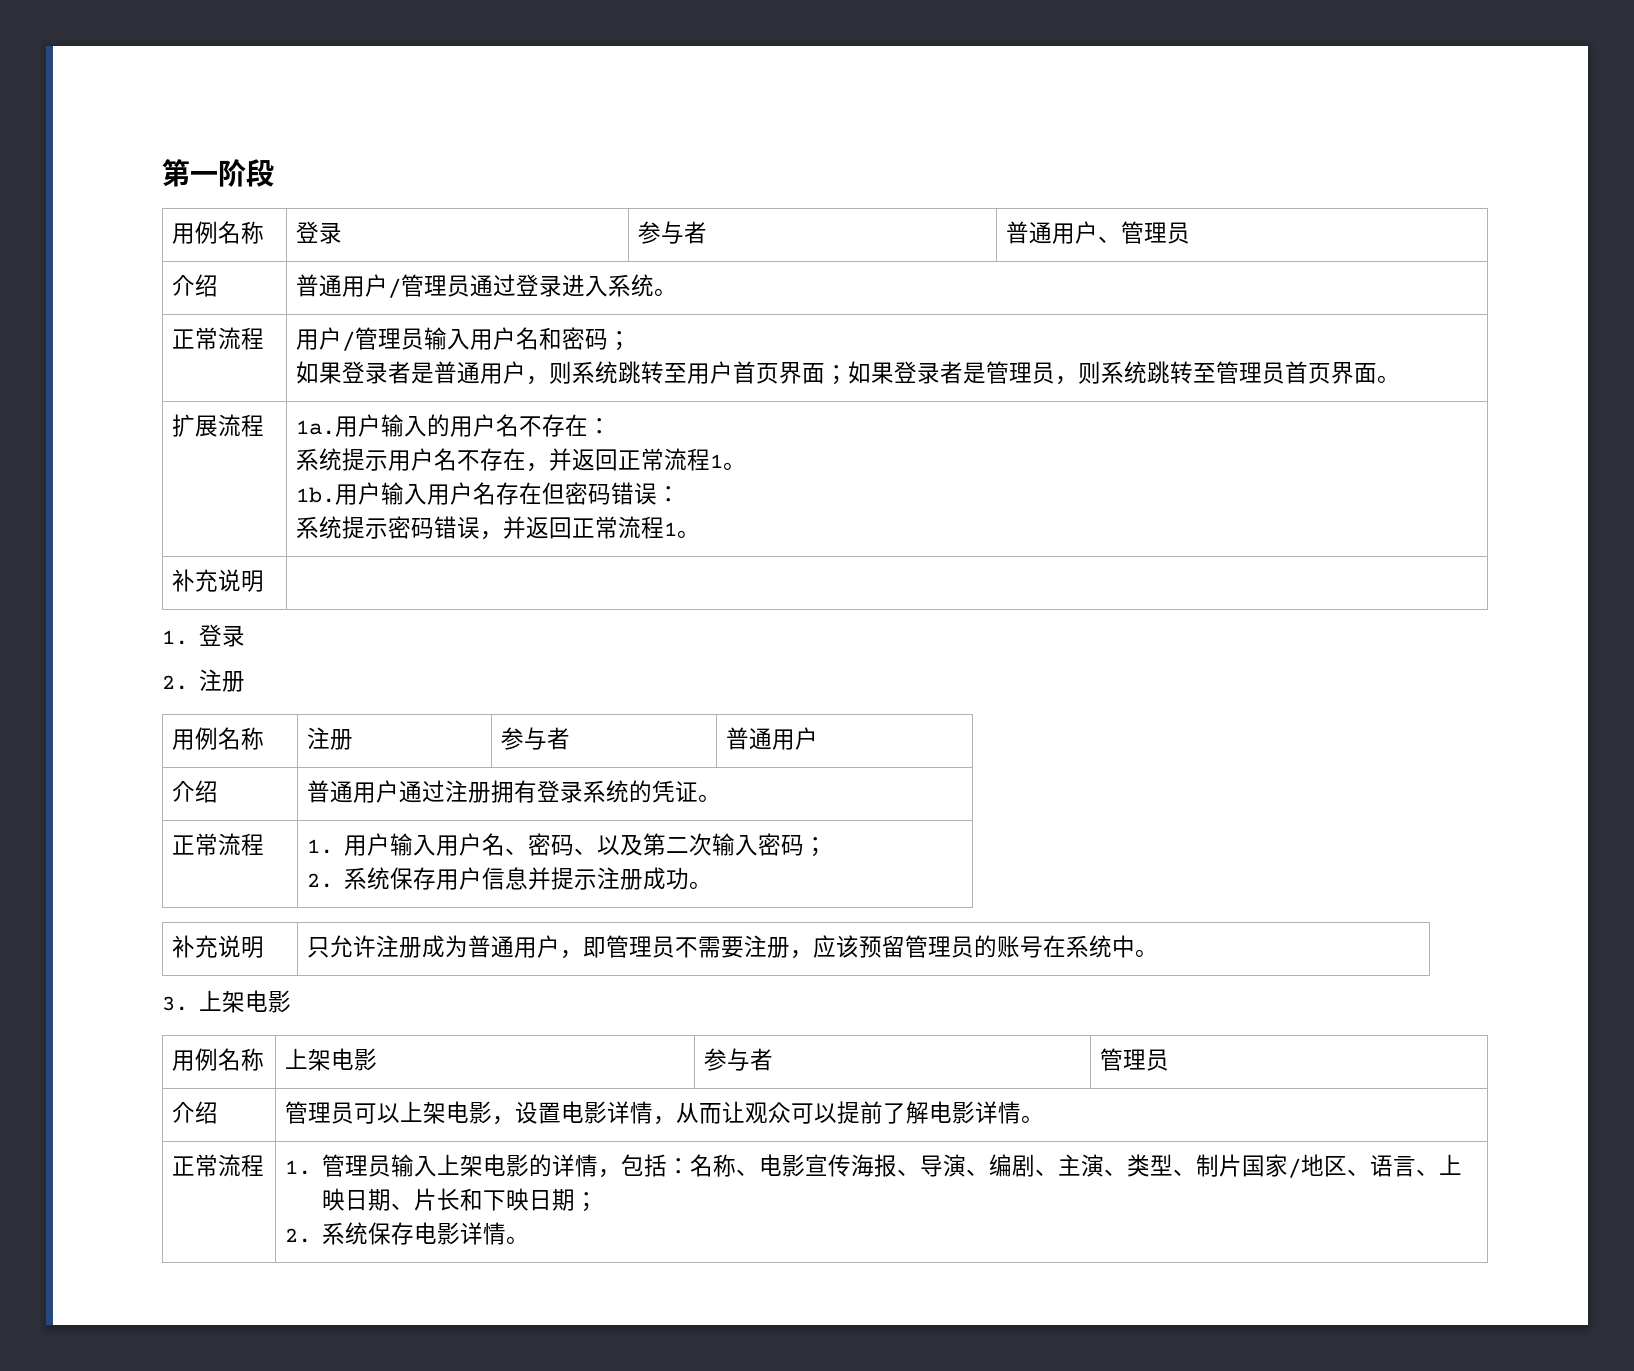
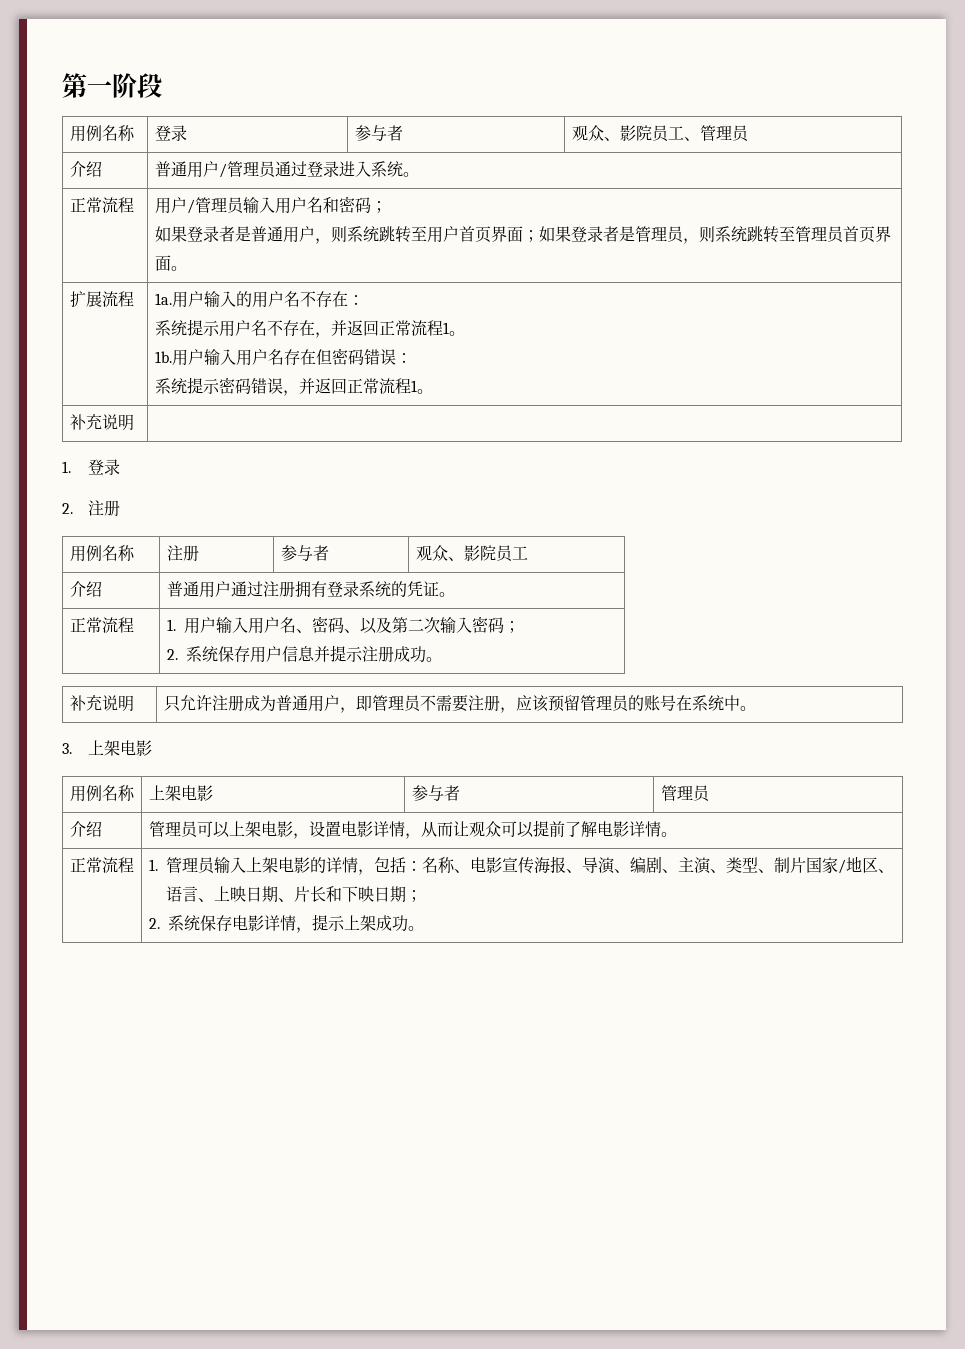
- 用例名称 | 登录 | 参与者 | 普通用户、管理员
+ 用例名称 | 登录 | 参与者 | 观众、影院员工、管理员
- 用例名称 | 注册 | 参与者 | 普通用户
+ 用例名称 | 注册 | 参与者 | 观众、影院员工
- 2.系统保存电影详情。
+ 2.系统保存电影详情，提示上架成功。

